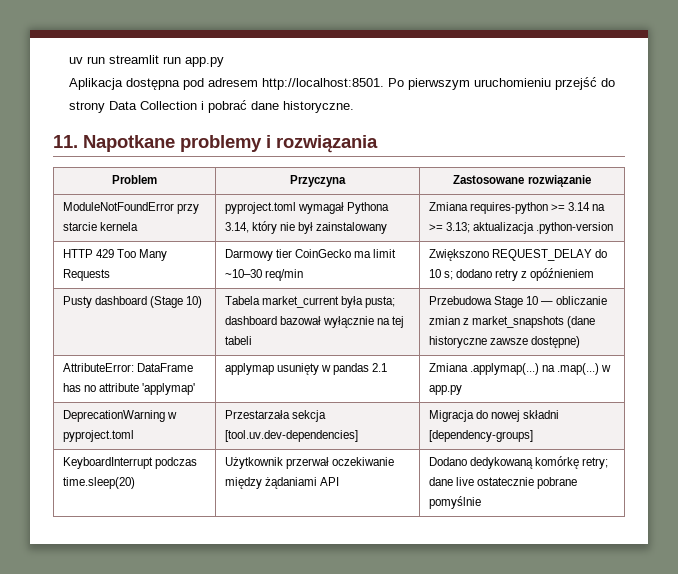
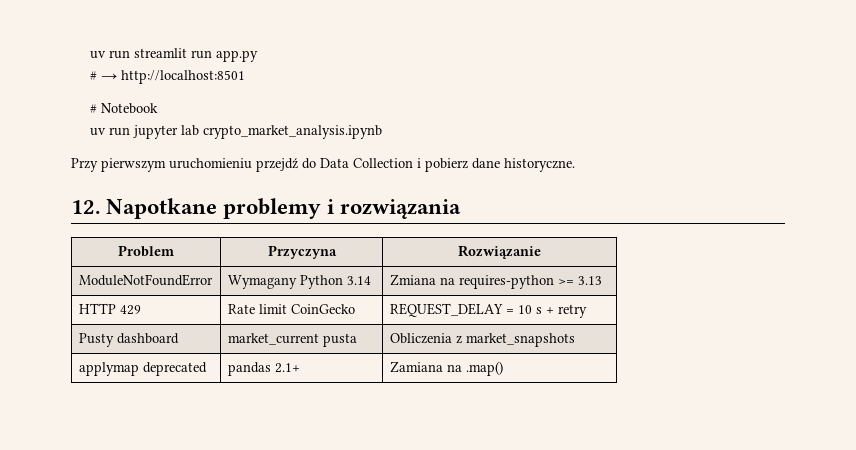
- Aplikacja dostępna pod adresem http://localhost:8501. Po pierwszym uruchomieniu przejść do strony Data Collection i pobrać dane historyczne.
+ # → http://localhost:8501
+ # Notebook
+ uv run jupyter lab crypto_market_analysis.ipynb
+ Przy pierwszym uruchomieniu przejdź do Data Collection i pobierz dane historyczne.
- 11. Napotkane problemy i rozwiązania
+ 12. Napotkane problemy i rozwiązania
- Problem | Przyczyna | Zastosowane rozwiązanie
+ Problem | Przyczyna | Rozwiązanie
- ModuleNotFoundError przy starcie kernela | pyproject.toml wymagał Pythona 3.14, który nie był zainstalowany | Zmiana requires-python >= 3.14 na >= 3.13; aktualizacja .python-version
- HTTP 429 Too Many Requests | Darmowy tier CoinGecko ma limit ~10–30 req/min | Zwiększono REQUEST_DELAY do 10 s; dodano retry z opóźnieniem
+ ModuleNotFoundError | Wymagany Python 3.14 | Zmiana na requires-python >= 3.13
+ HTTP 429 | Rate limit CoinGecko | REQUEST_DELAY = 10 s + retry
- Pusty dashboard (Stage 10) | Tabela market_current była pusta; dashboard bazował wyłącznie na tej tabeli | Przebudowa Stage 10 — obliczanie zmian z market_snapshots (dane historyczne zawsze dostępne)
- AttributeError: DataFrame has no attribute 'applymap' | applymap usunięty w pandas 2.1 | Zmiana .applymap(...) na .map(...) w app.py
- DeprecationWarning w pyproject.toml | Przestarzała sekcja [tool.uv.dev-dependencies] | Migracja do nowej składni [dependency-groups]
- KeyboardInterrupt podczas time.sleep(20) | Użytkownik przerwał oczekiwanie między żądaniami API | Dodano dedykowaną komórkę retry; dane live ostatecznie pobrane pomyślnie
+ Pusty dashboard | market_current pusta | Obliczenia z market_snapshots
+ applymap deprecated | pandas 2.1+ | Zamiana na .map()

